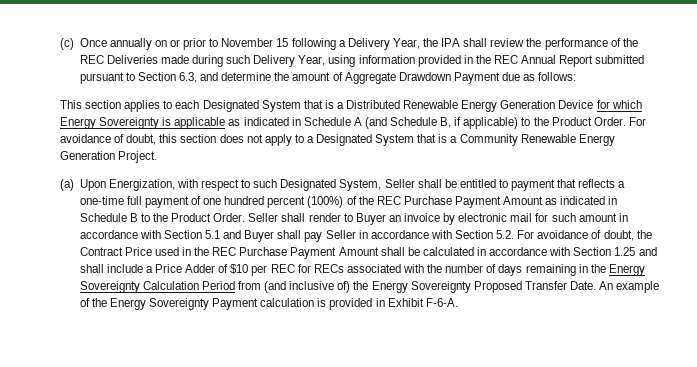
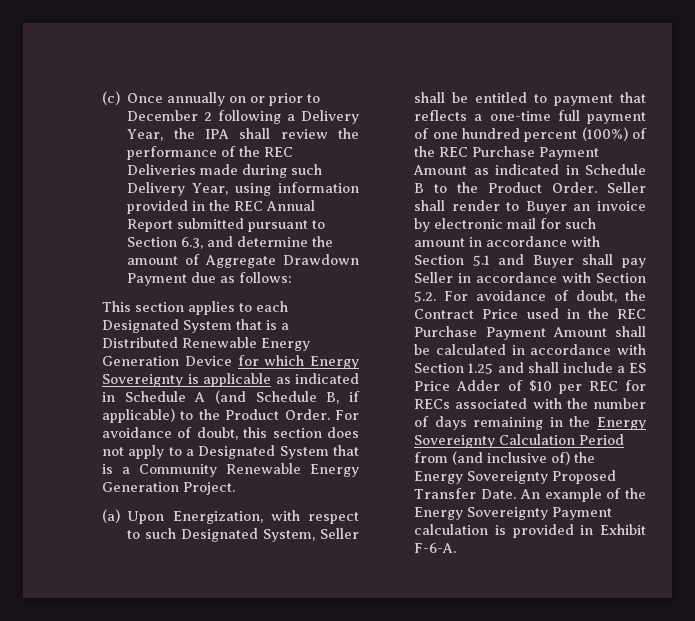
- (c) Once annually on or prior to November 15 following a Delivery Year, the IPA shall review the performance of the REC Deliveries made during such Delivery Year, using information provided in the REC Annual Report submitted pursuant to Section 6.3, and determine the amount of Aggregate Drawdown Payment due as follows:
+ (c) Once annually on or prior to December 2 following a Delivery Year, the IPA shall review the performance of the REC Deliveries made during such Delivery Year, using information provided in the REC Annual Report submitted pursuant to Section 6.3, and determine the amount of Aggregate Drawdown Payment due as follows:
- Seller shall render to Buyer an invoice by electronic mail for such amount in accordance with Section 5.1 and Buyer shall pay Seller in accordance with Section 5.2. For avoidance of doubt, the Contract Price used in the REC Purchase Payment Amount shall be calculated in accordance with Section 1.25 and shall include a Price Adder of $10 per REC for RECs associated with the number of days remaining in the Energy Sovereignty Calculation Period from (and inclusive of) the Energy Sovereignty Proposed Transfer Date.
+ Seller shall render to Buyer an invoice by electronic mail for such amount in accordance with Section 5.1 and Buyer shall pay Seller in accordance with Section 5.2. For avoidance of doubt, the Contract Price used in the REC Purchase Payment Amount shall be calculated in accordance with Section 1.25 and shall include a ES Price Adder of $10 per REC for RECs associated with the number of days remaining in the Energy Sovereignty Calculation Period from (and inclusive of) the Energy Sovereignty Proposed Transfer Date.

